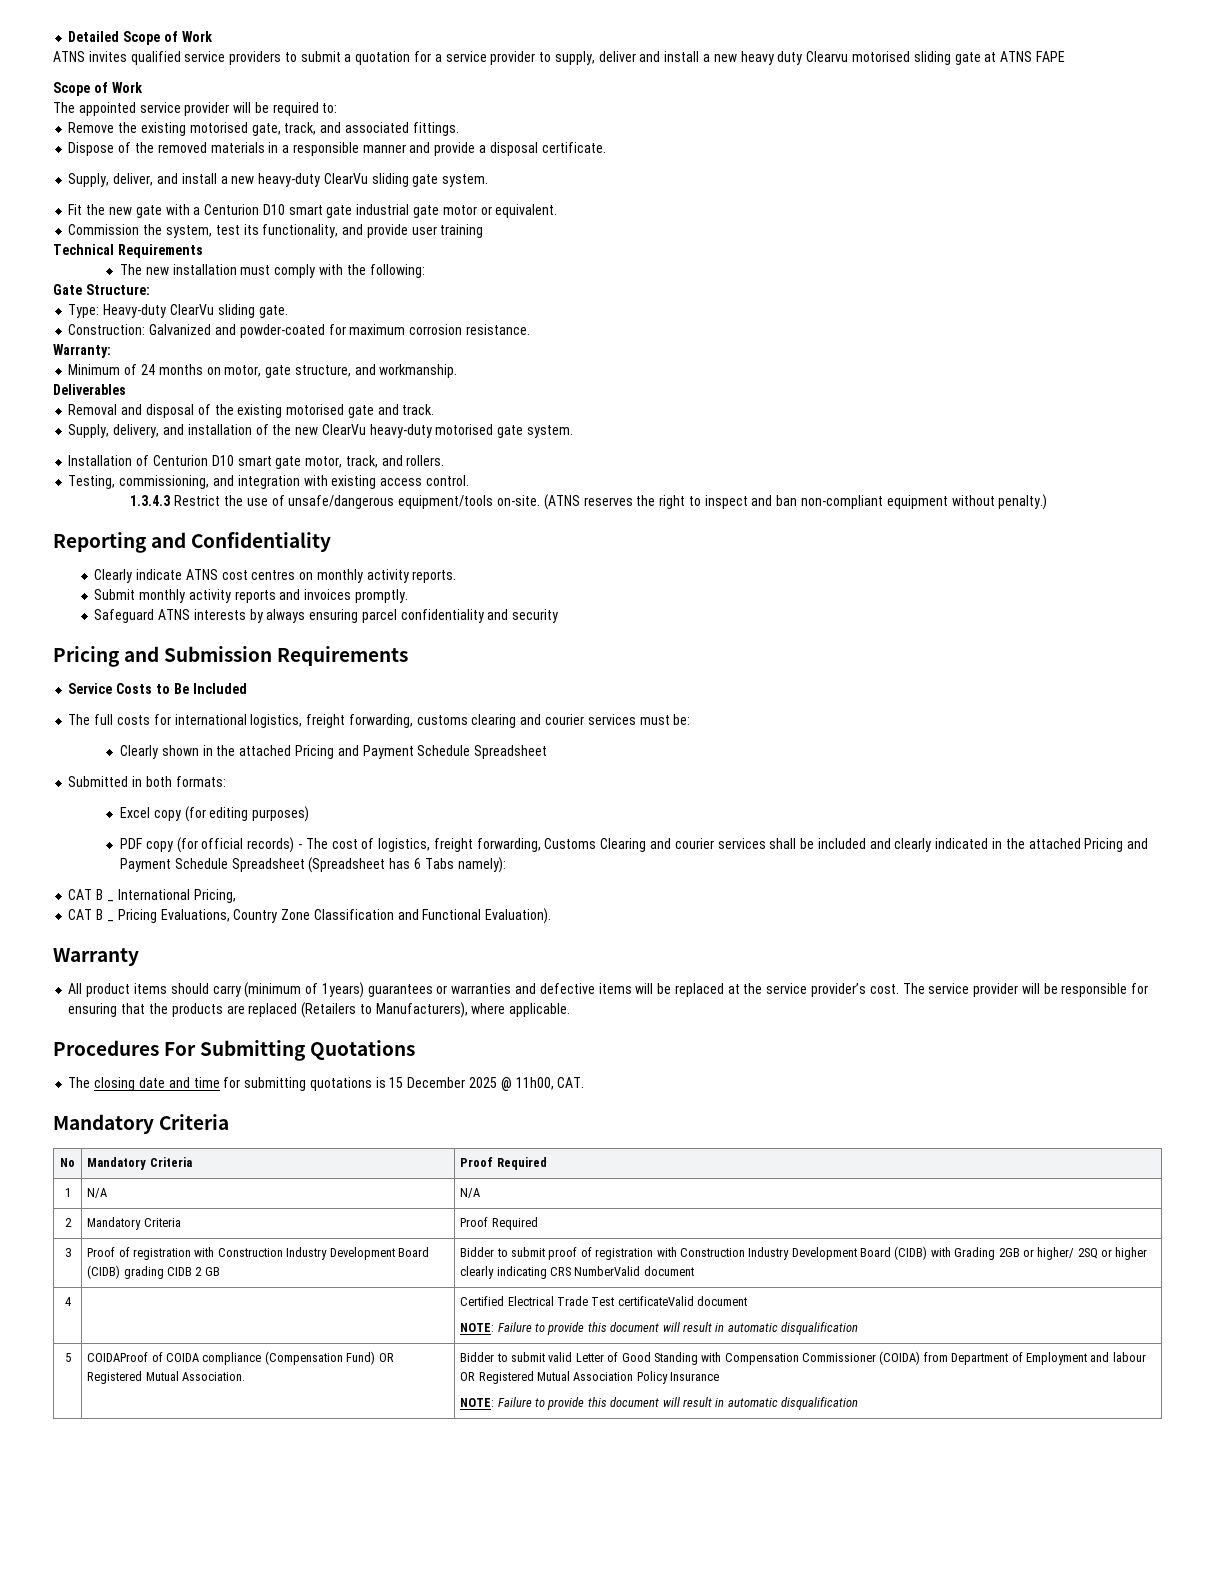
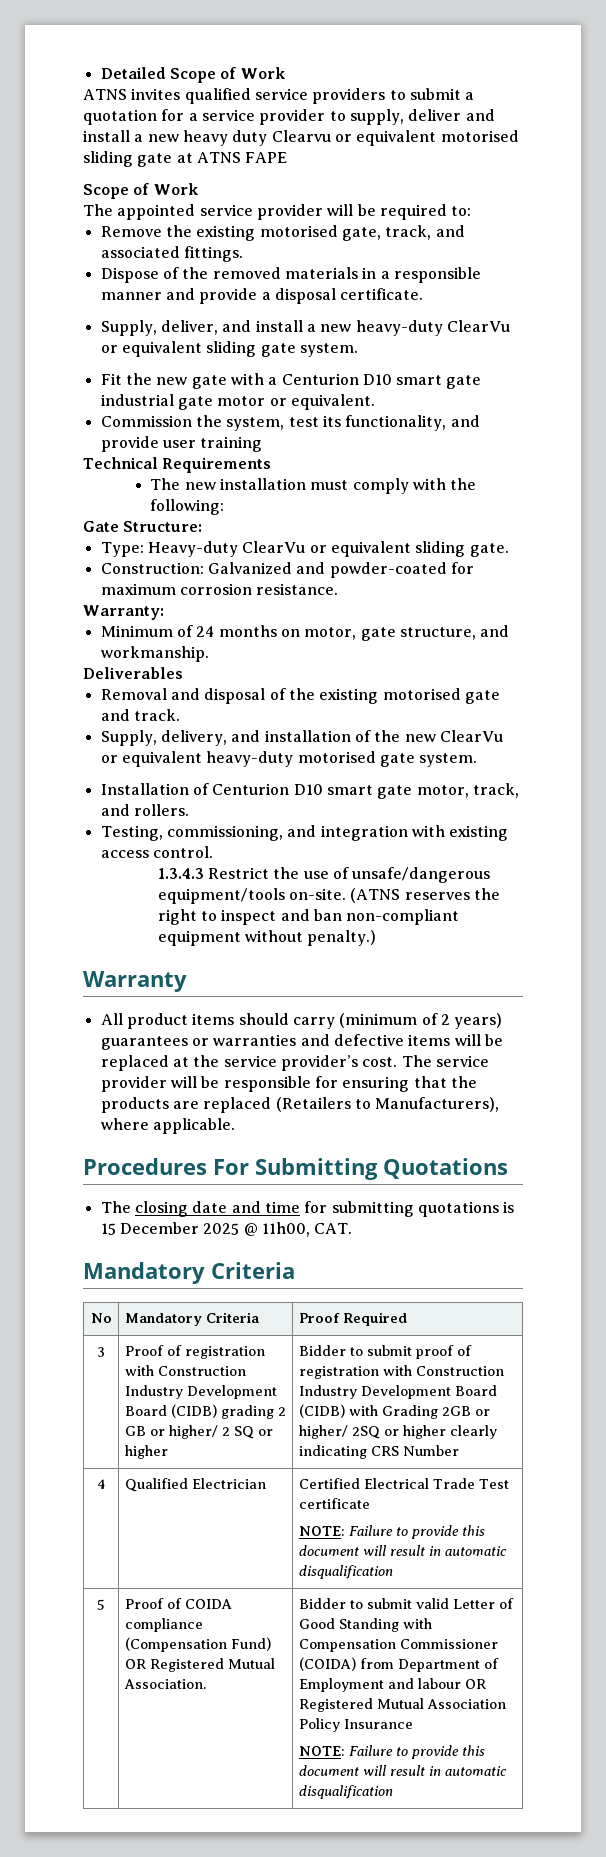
- ATNS invites qualified service providers to submit a quotation for a service provider to supply, deliver and install a new heavy duty Clearvu motorised sliding gate at ATNS FAPE
+ ATNS invites qualified service providers to submit a quotation for a service provider to supply, deliver and install a new heavy duty Clearvu or equivalent motorised sliding gate at ATNS FAPE
- Supply, deliver, and install a new heavy-duty ClearVu sliding gate system.
+ Supply, deliver, and install a new heavy-duty ClearVu or equivalent sliding gate system.
- Type: Heavy-duty ClearVu sliding gate.
+ Type: Heavy-duty ClearVu or equivalent sliding gate.
- Supply, delivery, and installation of the new ClearVu heavy-duty motorised gate system.
+ Supply, delivery, and installation of the new ClearVu or equivalent heavy-duty motorised gate system.
- Reporting and Confidentiality
- Clearly indicate ATNS cost centres on monthly activity reports.
- Submit monthly activity reports and invoices promptly.
- Safeguard ATNS interests by always ensuring parcel confidentiality and security
- Pricing and Submission Requirements
- Service Costs to Be Included
- The full costs for international logistics, freight forwarding, customs clearing and courier services must be:
- Clearly shown in the attached Pricing and Payment Schedule Spreadsheet
- Submitted in both formats:
- Excel copy (for editing purposes)
- PDF copy (for official records) - The cost of logistics, freight forwarding, Customs Clearing and courier services shall be included and clearly indicated in the attached Pricing and Payment Schedule Spreadsheet (Spreadsheet has 6 Tabs namely):
- CAT B _ International Pricing,
- CAT B _ Pricing Evaluations, Country Zone Classification and Functional Evaluation).
- All product items should carry (minimum of 1years) guarantees or warranties and defective items will be replaced at the service provider’s cost.
+ All product items should carry (minimum of 2 years) guarantees or warranties and defective items will be replaced at the service provider’s cost.
- 1 | N/A | N/A
- 2 | Mandatory Criteria | Proof Required
- Proof of registration with Construction Industry Development Board (CIDB) grading CIDB 2 GB
+ Proof of registration with Construction Industry Development Board (CIDB) grading 2 GB or higher/ 2 SQ or higher
- Bidder to submit proof of registration with Construction Industry Development Board (CIDB) with Grading 2GB or higher/ 2SQ or higher clearly indicating CRS NumberValid document
+ Bidder to submit proof of registration with Construction Industry Development Board (CIDB) with Grading 2GB or higher/ 2SQ or higher clearly indicating CRS Number
- 4 | | Certified Electrical Trade Test certificateValid document
+ 4 | Qualified Electrician | Certified Electrical Trade Test certificate
- COIDAProof of COIDA compliance (Compensation Fund) OR Registered Mutual Association.
+ Proof of COIDA compliance (Compensation Fund) OR Registered Mutual Association.

